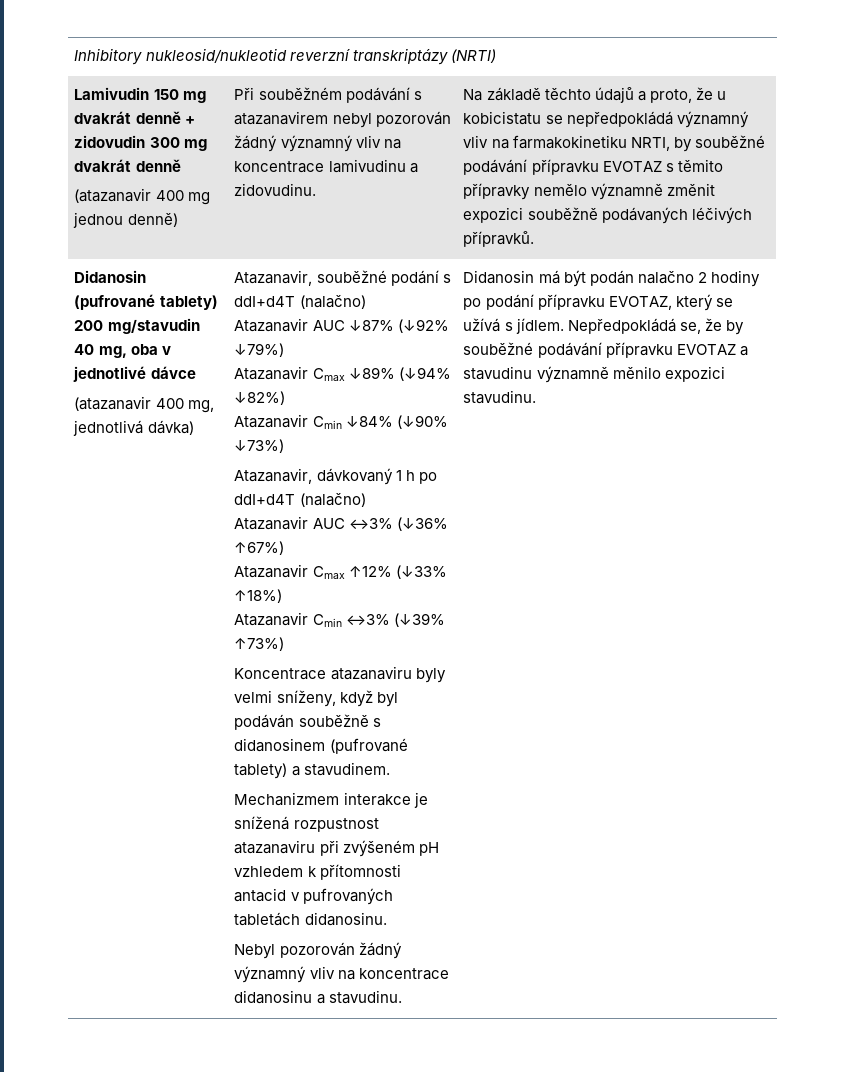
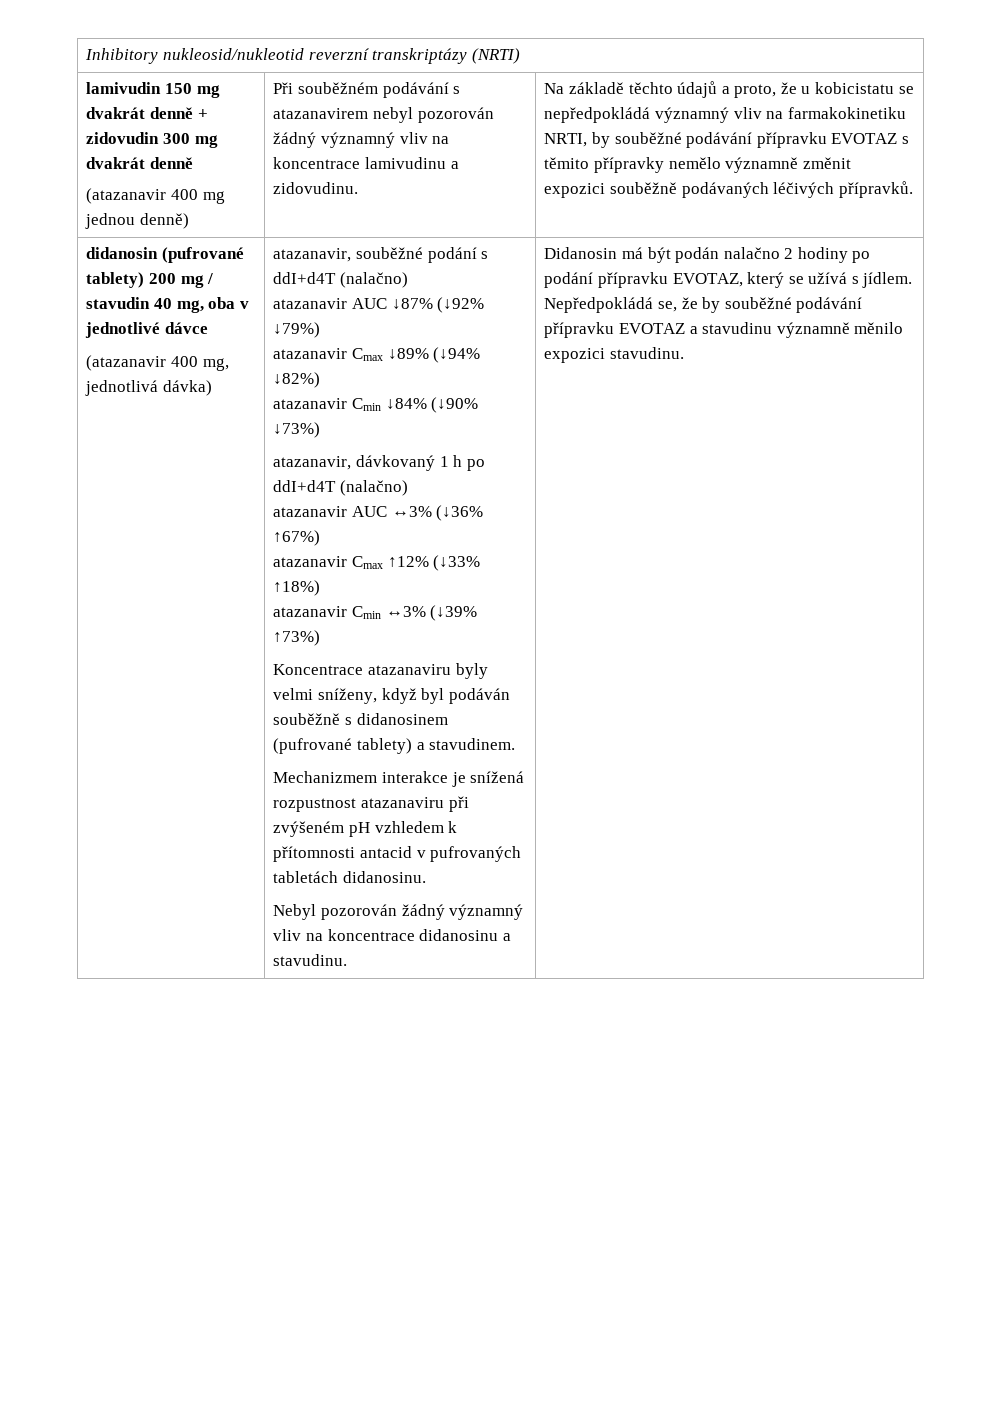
- Lamivudin 150 mg dvakrát denně + zidovudin 300 mg dvakrát denně
+ lamivudin 150 mg dvakrát denně + zidovudin 300 mg dvakrát denně
- Didanosin (pufrované tablety) 200 mg/stavudin 40 mg, oba v jednotlivé dávce
+ didanosin (pufrované tablety) 200 mg / stavudin 40 mg, oba v jednotlivé dávce
- Atazanavir, souběžné podání s ddI+d4T (nalačno)
+ atazanavir, souběžné podání s ddI+d4T (nalačno)
- Atazanavir AUC ↓87% (↓92% ↓79%)
+ atazanavir AUC ↓87% (↓92% ↓79%)
- Atazanavir Cmax ↓89% (↓94% ↓82%)
+ atazanavir Cmax ↓89% (↓94% ↓82%)
- Atazanavir Cmin ↓84% (↓90% ↓73%)
+ atazanavir Cmin ↓84% (↓90% ↓73%)
- Atazanavir, dávkovaný 1 h po ddI+d4T (nalačno)
+ atazanavir, dávkovaný 1 h po ddI+d4T (nalačno)
- Atazanavir AUC ↔3% (↓36% ↑67%)
+ atazanavir AUC ↔3% (↓36% ↑67%)
- Atazanavir Cmax ↑12% (↓33% ↑18%)
+ atazanavir Cmax ↑12% (↓33% ↑18%)
- Atazanavir Cmin ↔3% (↓39% ↑73%)
+ atazanavir Cmin ↔3% (↓39% ↑73%)

